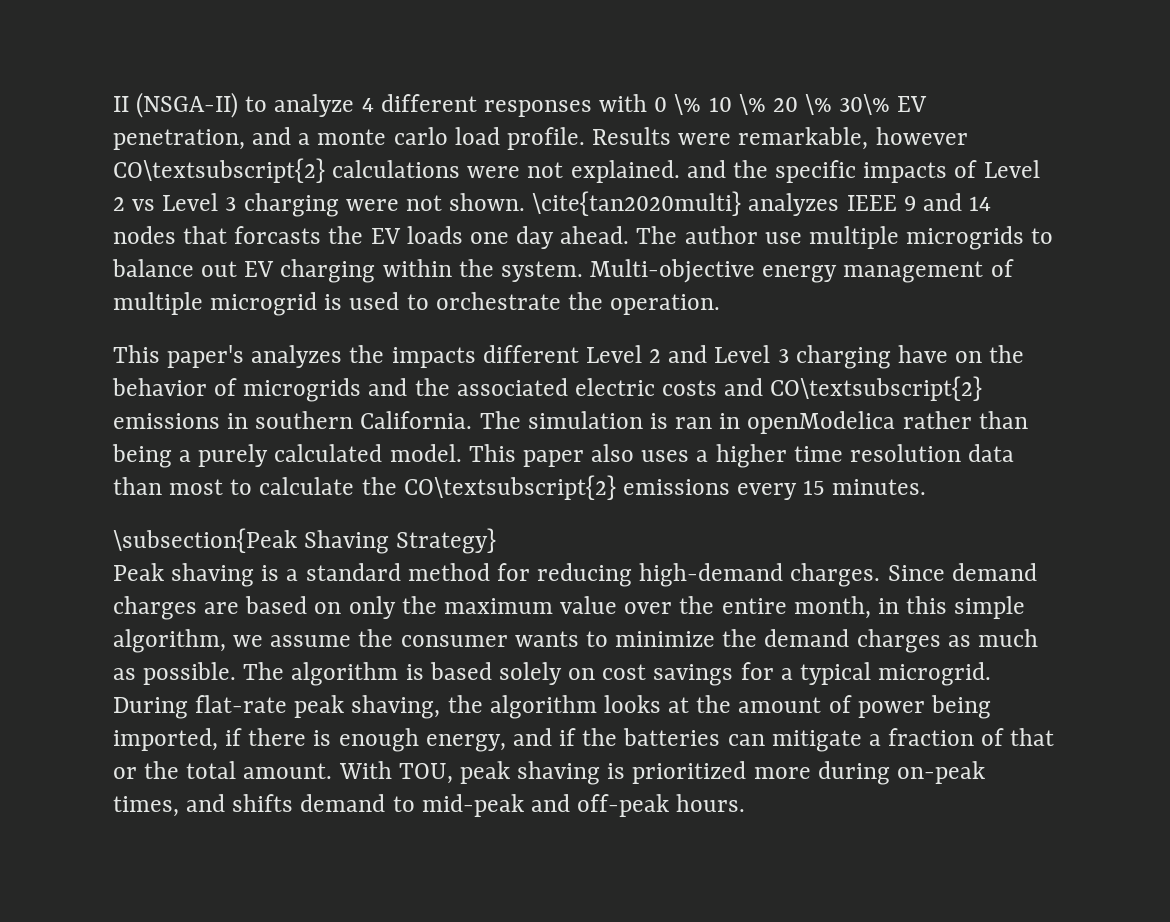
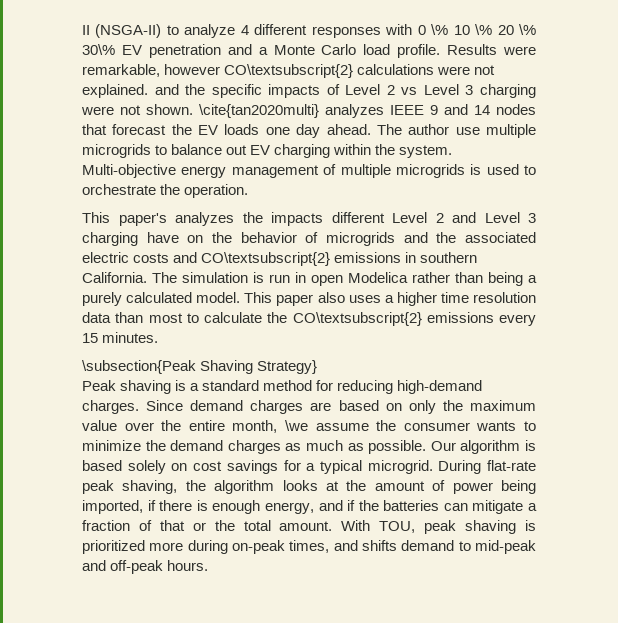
- II (NSGA-II) to analyze 4 different responses with 0 \% 10 \% 20 \% 30\% EV penetration, and a monte carlo load profile.
+ II (NSGA-II) to analyze 4 different responses with 0 \% 10 \% 20 \% 30\% EV penetration and a Monte Carlo load profile.
- \cite{tan2020multi} analyzes IEEE 9 and 14 nodes that forcasts the EV loads one day ahead.
+ \cite{tan2020multi} analyzes IEEE 9 and 14 nodes that forecast the EV loads one day ahead.
- Multi-objective energy management of multiple microgrid is used to orchestrate the operation.
+ Multi-objective energy management of multiple microgrids is used to orchestrate the operation.
- The simulation is ran in openModelica rather than being a purely calculated model.
+ The simulation is run in open Modelica rather than being a purely calculated model.
- Since demand charges are based on only the maximum value over the entire month, in this simple algorithm, we assume the consumer wants to minimize the demand charges as much as possible.
+ Since demand charges are based on only the maximum value over the entire month, \we assume the consumer wants to minimize the demand charges as much as possible.
- The algorithm is based solely on cost savings for a typical microgrid.
+ Our algorithm is based solely on cost savings for a typical microgrid.

